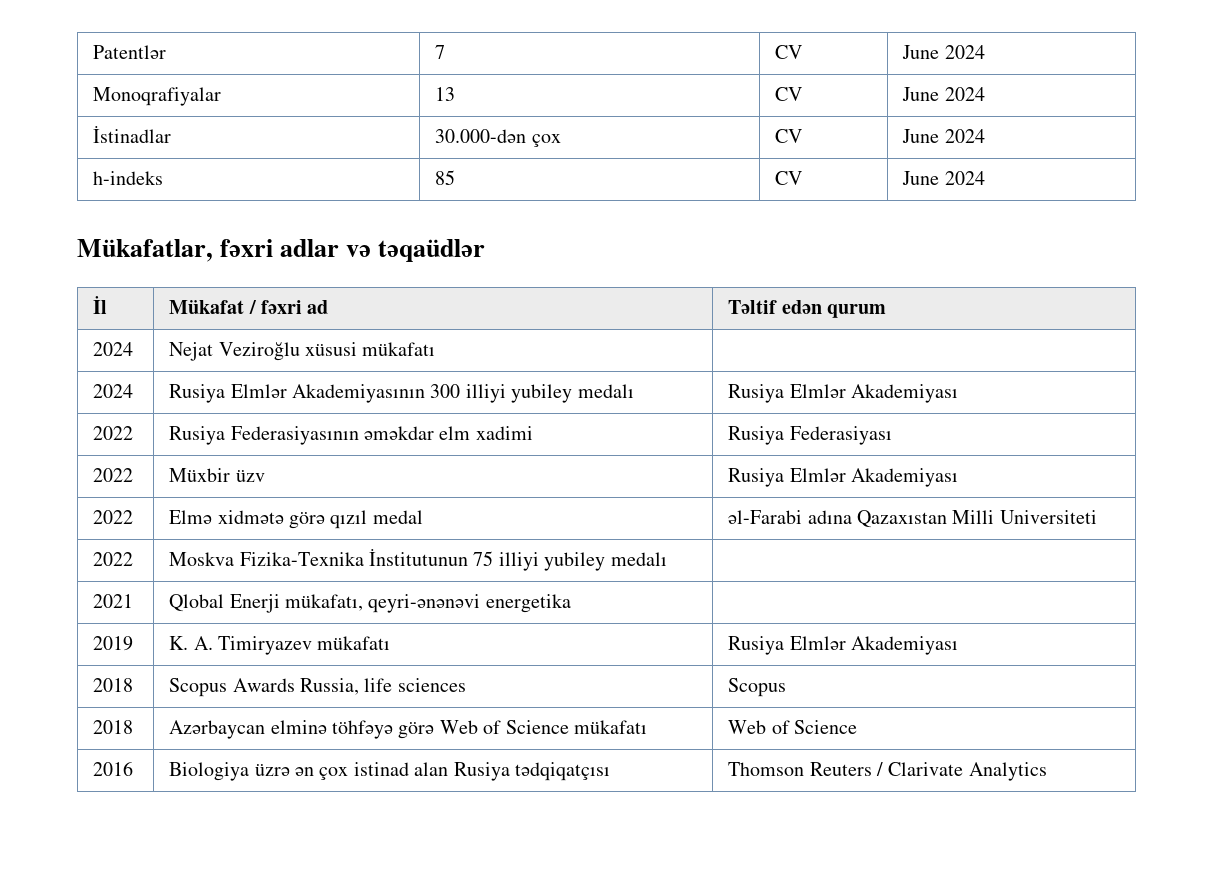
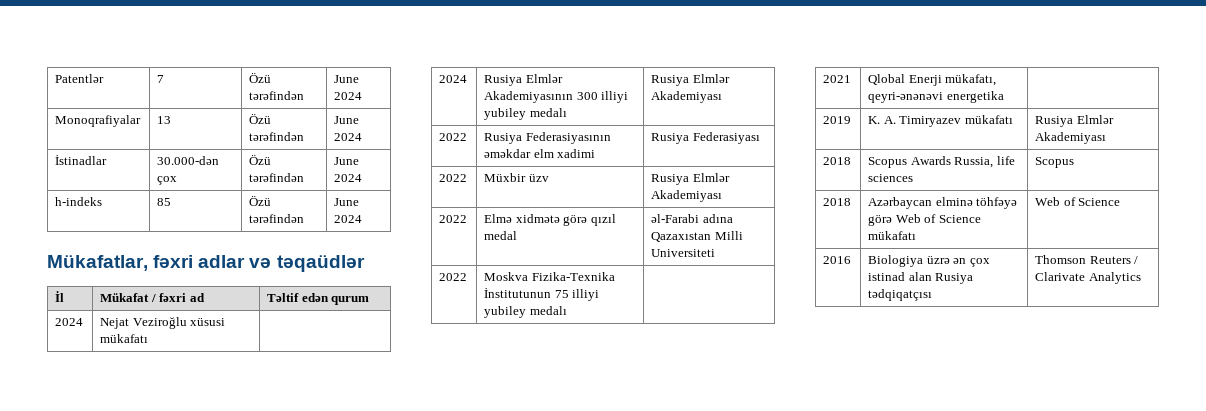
- Patentlər | 7 | CV | June 2024
+ Patentlər | 7 | Özü tərəfindən | June 2024
- Monoqrafiyalar | 13 | CV | June 2024
+ Monoqrafiyalar | 13 | Özü tərəfindən | June 2024
- İstinadlar | 30.000-dən çox | CV | June 2024
+ İstinadlar | 30.000-dən çox | Özü tərəfindən | June 2024
- h-indeks | 85 | CV | June 2024
+ h-indeks | 85 | Özü tərəfindən | June 2024

